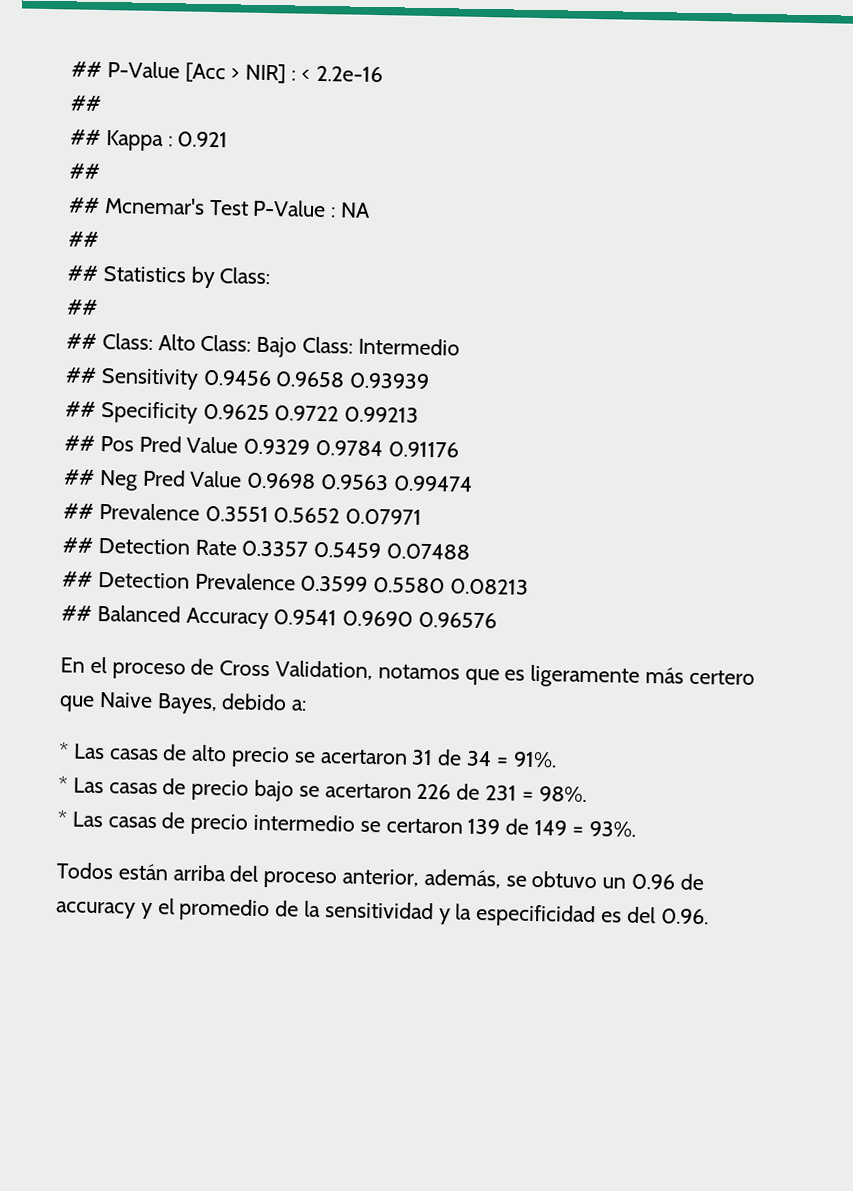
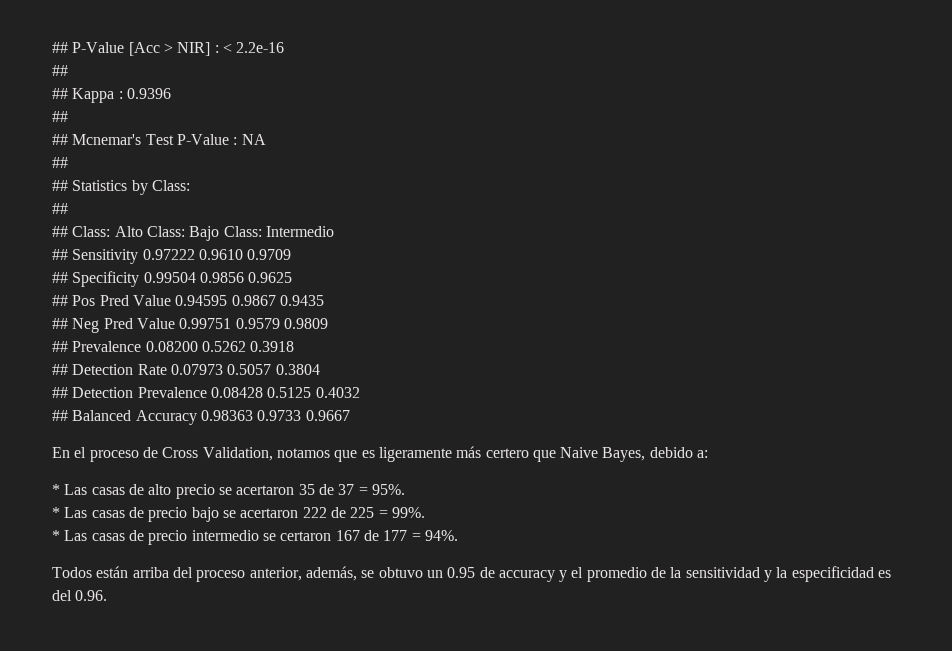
- ## Kappa : 0.921
+ ## Kappa : 0.9396
- ## Sensitivity 0.9456 0.9658 0.93939
+ ## Sensitivity 0.97222 0.9610 0.9709
- ## Specificity 0.9625 0.9722 0.99213
+ ## Specificity 0.99504 0.9856 0.9625
- ## Pos Pred Value 0.9329 0.9784 0.91176
+ ## Pos Pred Value 0.94595 0.9867 0.9435
- ## Neg Pred Value 0.9698 0.9563 0.99474
+ ## Neg Pred Value 0.99751 0.9579 0.9809
- ## Prevalence 0.3551 0.5652 0.07971
+ ## Prevalence 0.08200 0.5262 0.3918
- ## Detection Rate 0.3357 0.5459 0.07488
+ ## Detection Rate 0.07973 0.5057 0.3804
- ## Detection Prevalence 0.3599 0.5580 0.08213
+ ## Detection Prevalence 0.08428 0.5125 0.4032
- ## Balanced Accuracy 0.9541 0.9690 0.96576
+ ## Balanced Accuracy 0.98363 0.9733 0.9667
- * Las casas de alto precio se acertaron 31 de 34 = 91%.
+ * Las casas de alto precio se acertaron 35 de 37 = 95%.
- * Las casas de precio bajo se acertaron 226 de 231 = 98%.
+ * Las casas de precio bajo se acertaron 222 de 225 = 99%.
- * Las casas de precio intermedio se certaron 139 de 149 = 93%.
+ * Las casas de precio intermedio se certaron 167 de 177 = 94%.
- Todos están arriba del proceso anterior, además, se obtuvo un 0.96 de accuracy y el promedio de la sensitividad y la especificidad es del 0.96.
+ Todos están arriba del proceso anterior, además, se obtuvo un 0.95 de accuracy y el promedio de la sensitividad y la especificidad es del 0.96.

